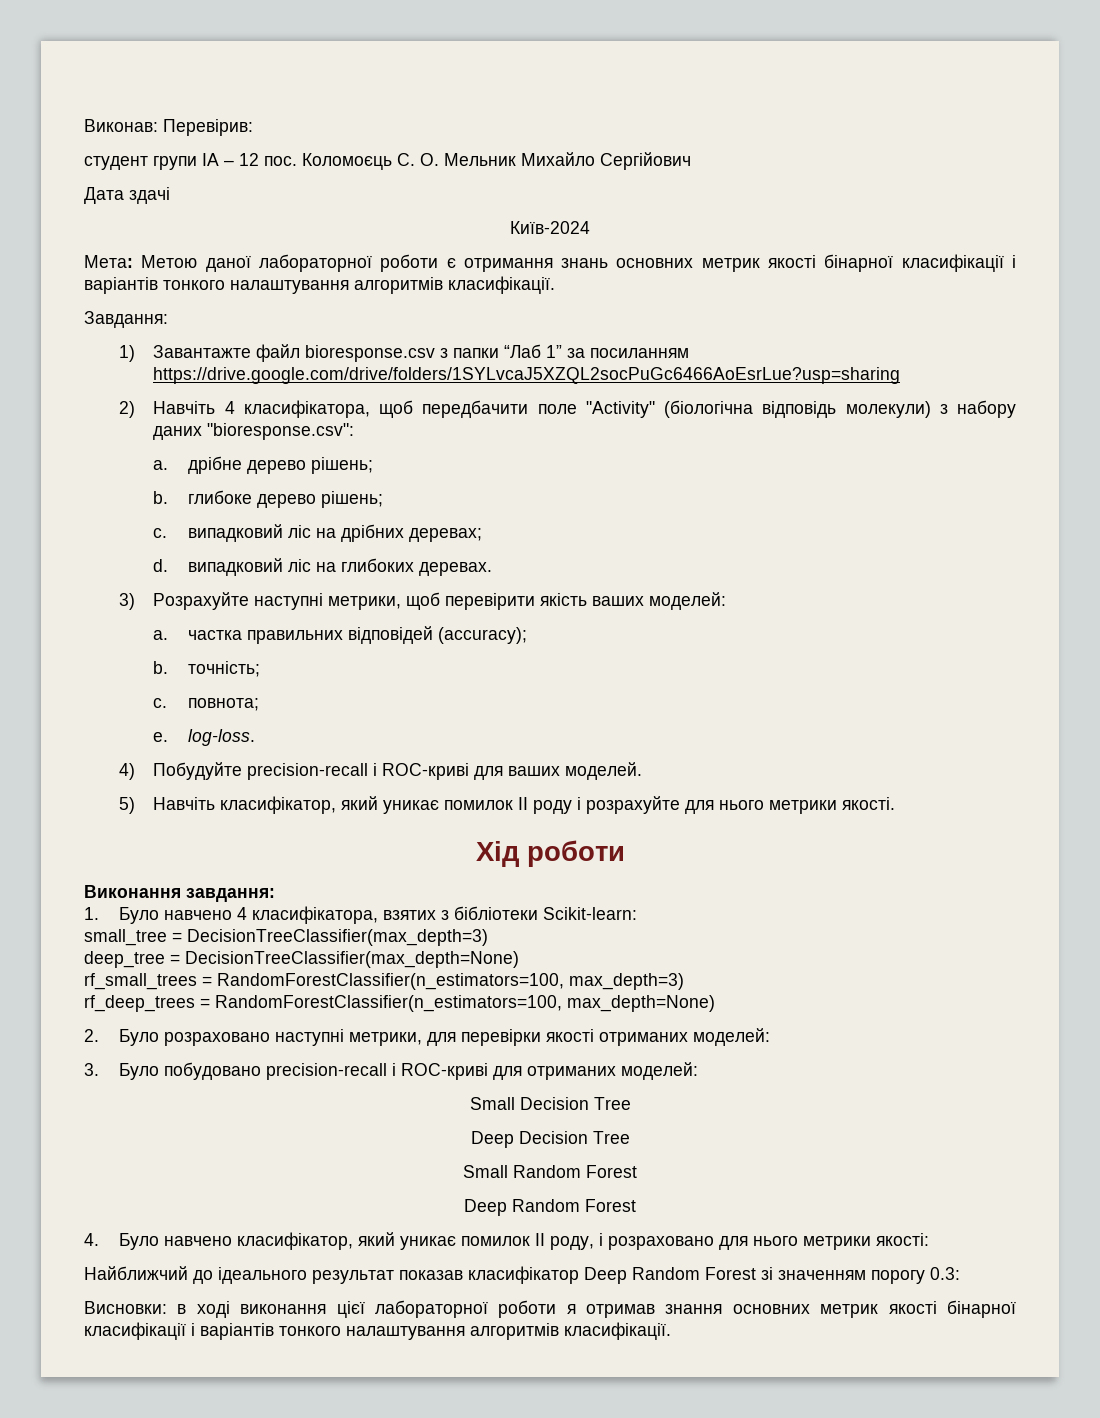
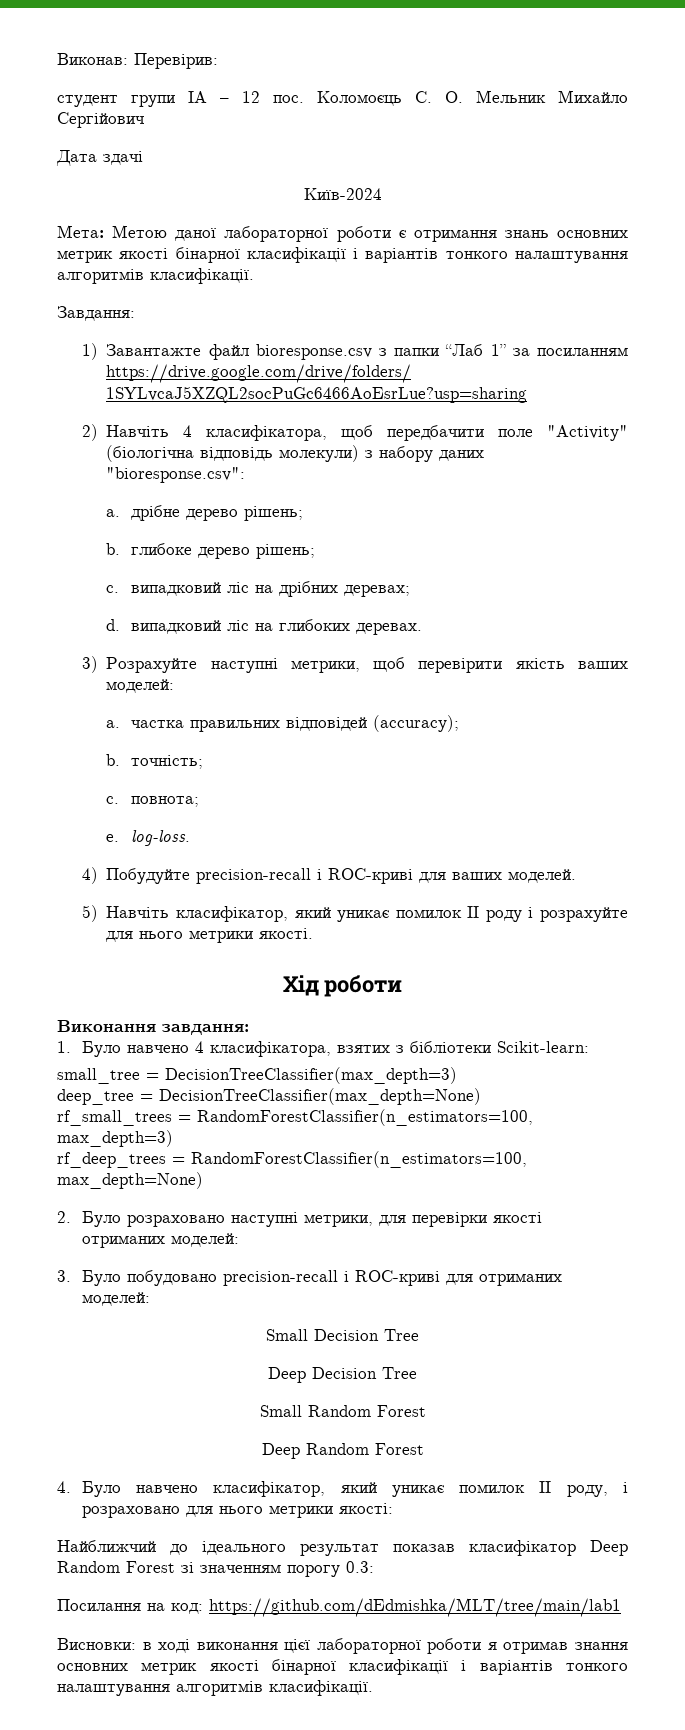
+ Посилання на код: https://github.com/dEdmishka/MLT/tree/main/lab1

